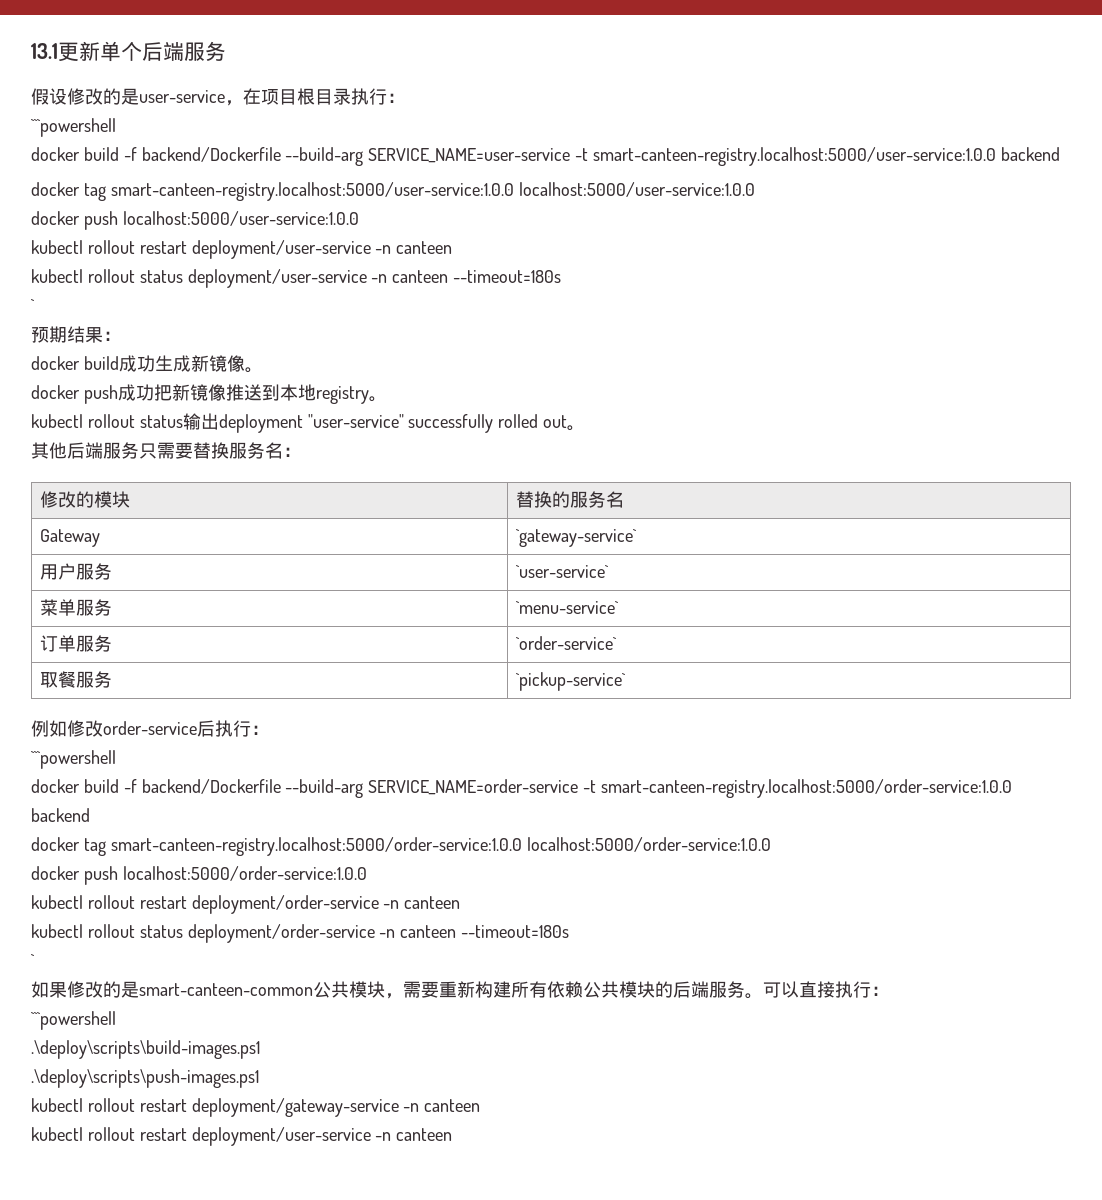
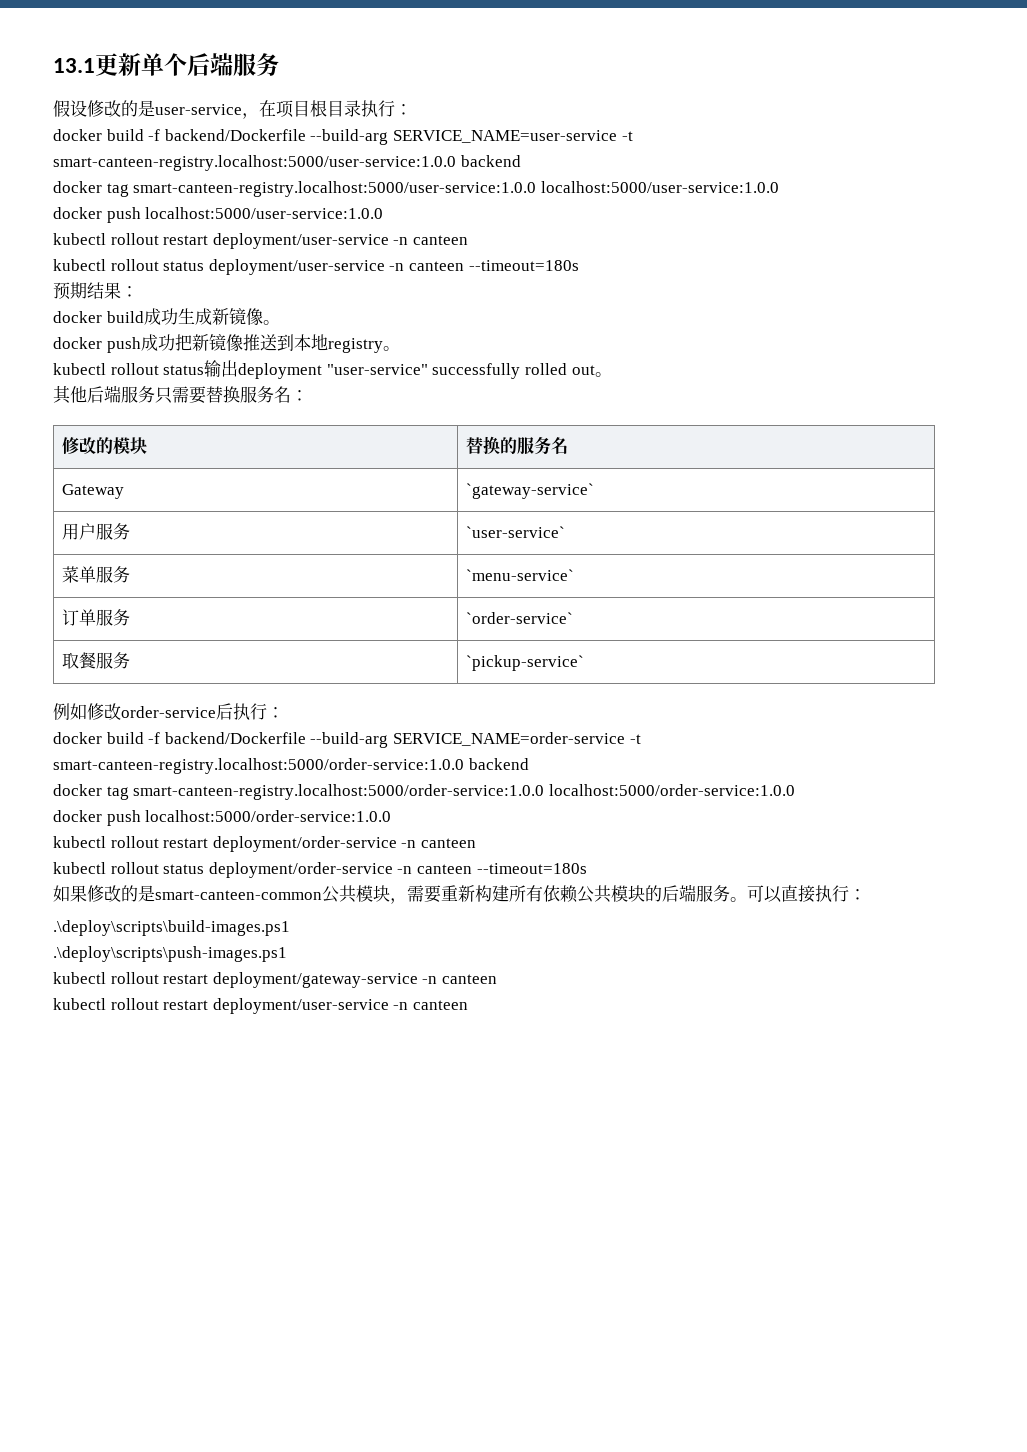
  假设修改的是user-service，在项目根目录执行：
- ```powershell
  kubectl rollout status deployment/user-service -n canteen --timeout=180s
- `
  例如修改order-service后执行：
- ```powershell
  kubectl rollout status deployment/order-service -n canteen --timeout=180s
- `
  可以直接执行：
- ```powershell

